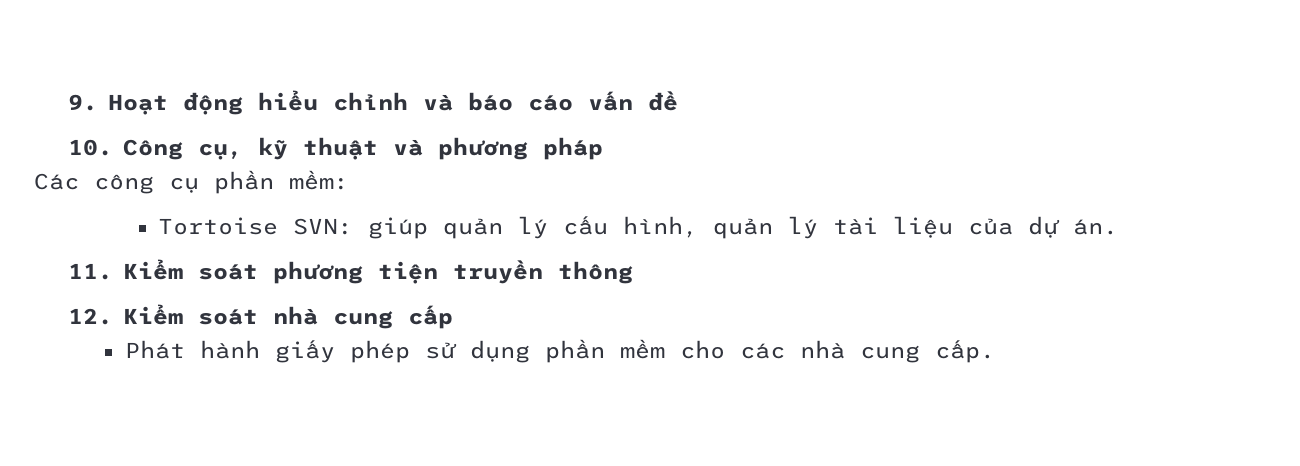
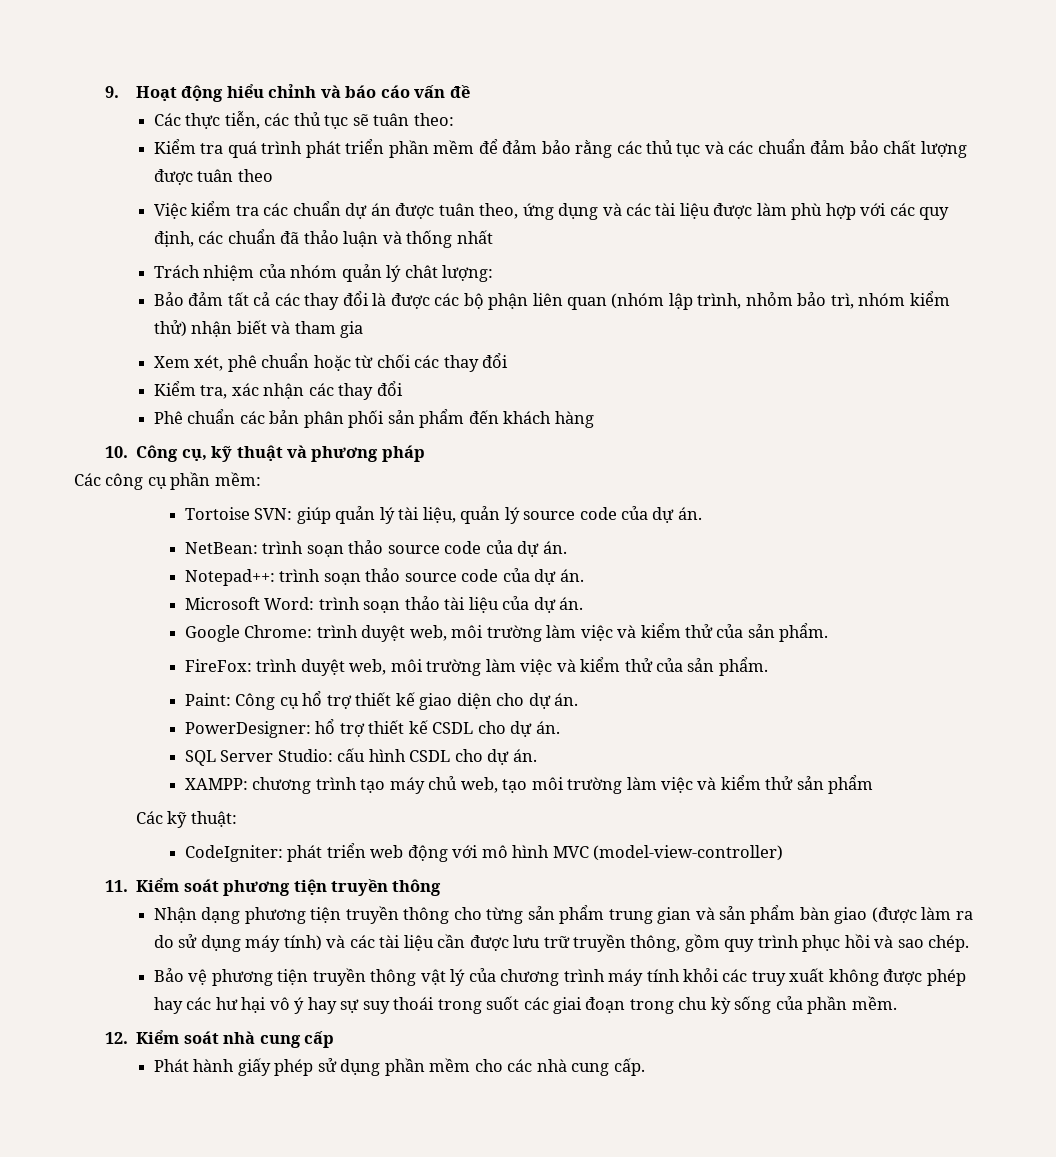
+ Các thực tiễn, các thủ tục sẽ tuân theo:
+ Kiểm tra quá trình phát triển phần mềm để đảm bảo rằng các thủ tục và các chuẩn đảm bảo chất lượng được tuân theo
+ Việc kiểm tra các chuẩn dự án được tuân theo, ứng dụng và các tài liệu được làm phù hợp với các quy định, các chuẩn đã thảo luận và thống nhất
+ Trách nhiệm của nhóm quản lý chât lượng:
+ Bảo đảm tất cả các thay đổi là được các bộ phận liên quan (nhóm lập trình, nhỏm bảo trì, nhóm kiểm thử) nhận biết và tham gia
+ Xem xét, phê chuẩn hoặc từ chối các thay đổi
+ Kiểm tra, xác nhận các thay đổi
+ Phê chuẩn các bản phân phối sản phẩm đến khách hàng
- Tortoise SVN: giúp quản lý cấu hình, quản lý tài liệu của dự án.
+ Tortoise SVN: giúp quản lý tài liệu, quản lý source code của dự án.
+ NetBean: trình soạn thảo source code của dự án.
+ Notepad++: trình soạn thảo source code của dự án.
+ Microsoft Word: trình soạn thảo tài liệu của dự án.
+ Google Chrome: trình duyệt web, môi trường làm việc và kiểm thử của sản phẩm.
+ FireFox: trình duyệt web, môi trường làm việc và kiểm thử của sản phẩm.
+ Paint: Công cụ hổ trợ thiết kế giao diện cho dự án.
+ PowerDesigner: hổ trợ thiết kế CSDL cho dự án.
+ SQL Server Studio: cấu hình CSDL cho dự án.
+ XAMPP: chương trình tạo máy chủ web, tạo môi trường làm việc và kiểm thử sản phẩm
+ Các kỹ thuật:
+ CodeIgniter: phát triển web động với mô hình MVC (model-view-controller)
+ Nhận dạng phương tiện truyền thông cho từng sản phẩm trung gian và sản phẩm bàn giao (được làm ra do sử dụng máy tính) và các tài liệu cần được lưu trữ truyền thông, gồm quy trình phục hồi và sao chép.
+ Bảo vệ phương tiện truyền thông vật lý của chương trình máy tính khỏi các truy xuất không được phép hay các hư hại vô ý hay sự suy thoái trong suốt các giai đoạn trong chu kỳ sống của phần mềm.

